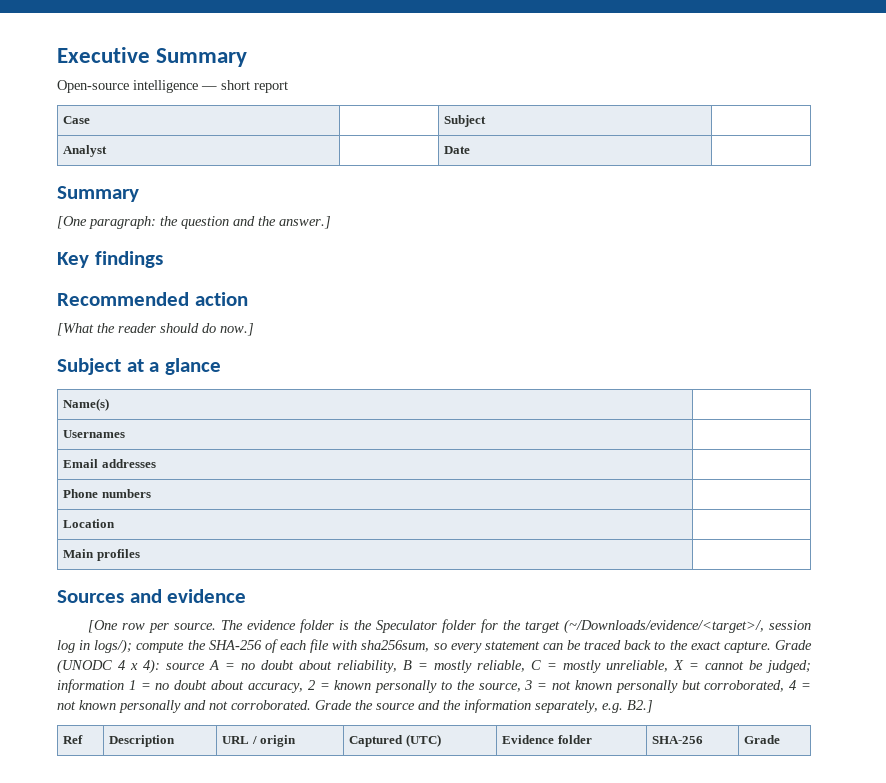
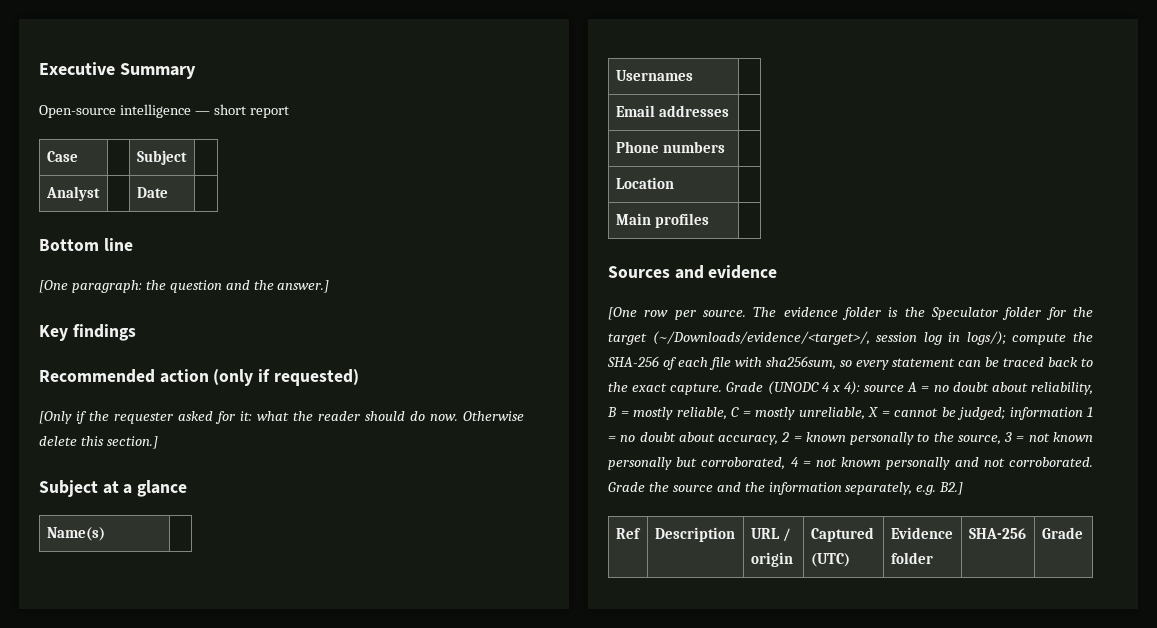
  Analyst | | Date |
- Summary
+ Bottom line
- Recommended action
- [What the reader should do now.]
+ Recommended action (only if requested)
+ [Only if the requester asked for it: what the reader should do now. Otherwise delete this section.]

